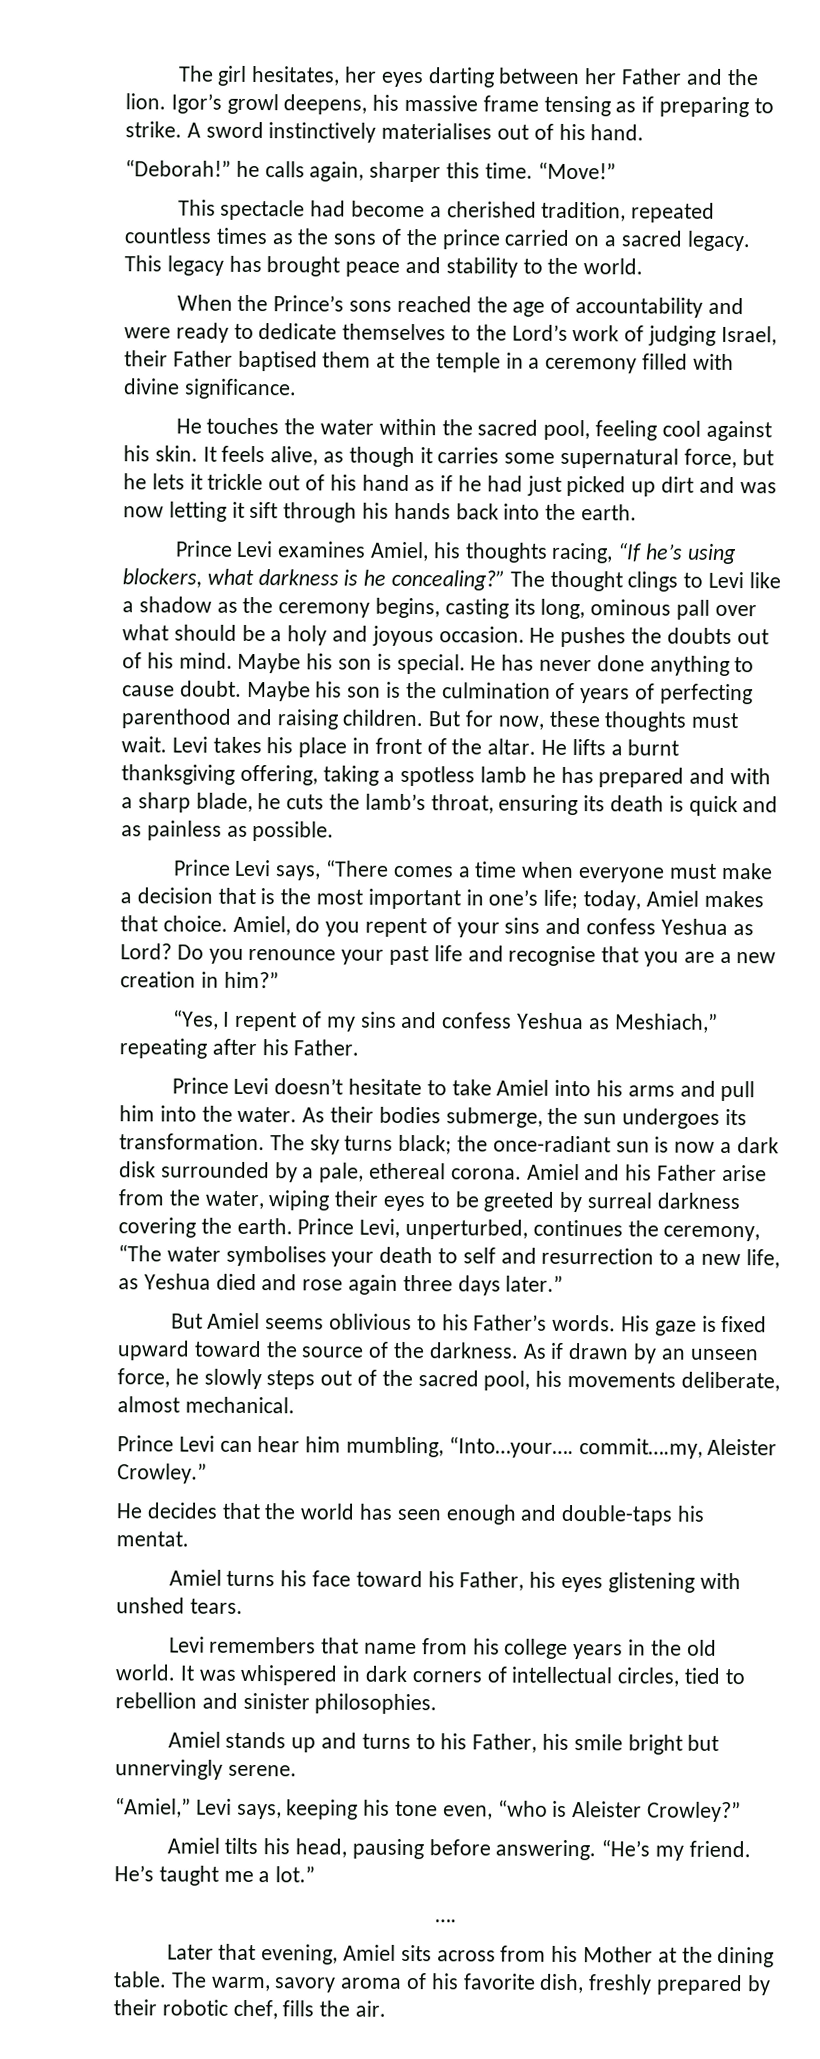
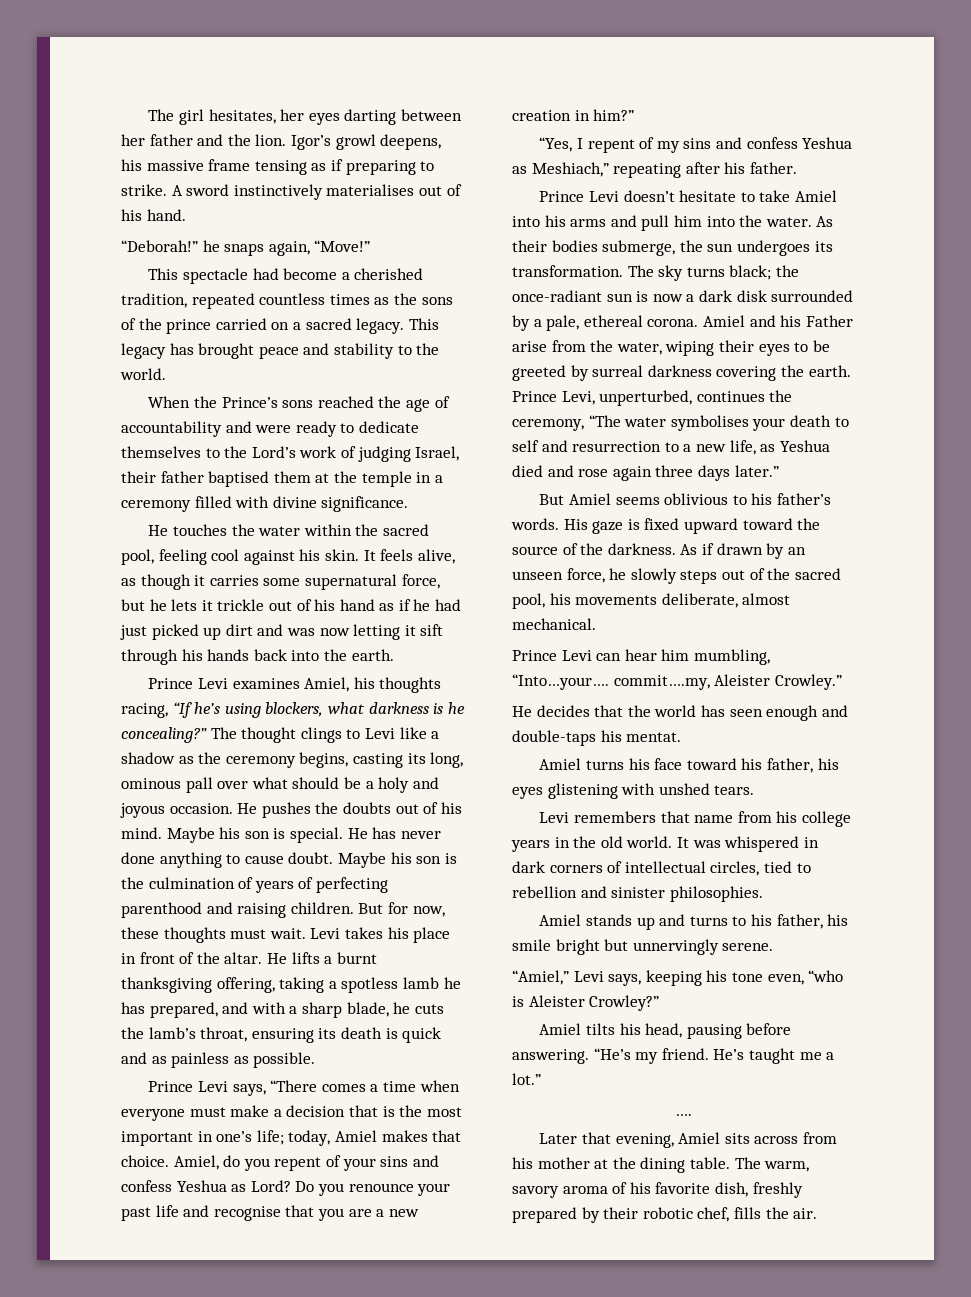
- The girl hesitates, her eyes darting between her Father and the lion.
+ The girl hesitates, her eyes darting between her father and the lion.
- “Deborah!” he calls again, sharper this time. “Move!”
+ “Deborah!” he snaps again, “Move!”
- When the Prince’s sons reached the age of accountability and were ready to dedicate themselves to the Lord’s work of judging Israel, their Father baptised them at the temple in a ceremony filled with divine significance.
+ When the Prince’s sons reached the age of accountability and were ready to dedicate themselves to the Lord’s work of judging Israel, their father baptised them at the temple in a ceremony filled with divine significance.
- He lifts a burnt thanksgiving offering, taking a spotless lamb he has prepared and with a sharp blade, he cuts the lamb’s throat, ensuring its death is quick and as painless as possible.
+ He lifts a burnt thanksgiving offering, taking a spotless lamb he has prepared, and with a sharp blade, he cuts the lamb’s throat, ensuring its death is quick and as painless as possible.
- “Yes, I repent of my sins and confess Yeshua as Meshiach,” repeating after his Father.
+ “Yes, I repent of my sins and confess Yeshua as Meshiach,” repeating after his father.
- But Amiel seems oblivious to his Father’s words.
+ But Amiel seems oblivious to his father’s words.
- Amiel turns his face toward his Father, his eyes glistening with unshed tears.
+ Amiel turns his face toward his father, his eyes glistening with unshed tears.
- Amiel stands up and turns to his Father, his smile bright but unnervingly serene.
+ Amiel stands up and turns to his father, his smile bright but unnervingly serene.
- Later that evening, Amiel sits across from his Mother at the dining table.
+ Later that evening, Amiel sits across from his mother at the dining table.

